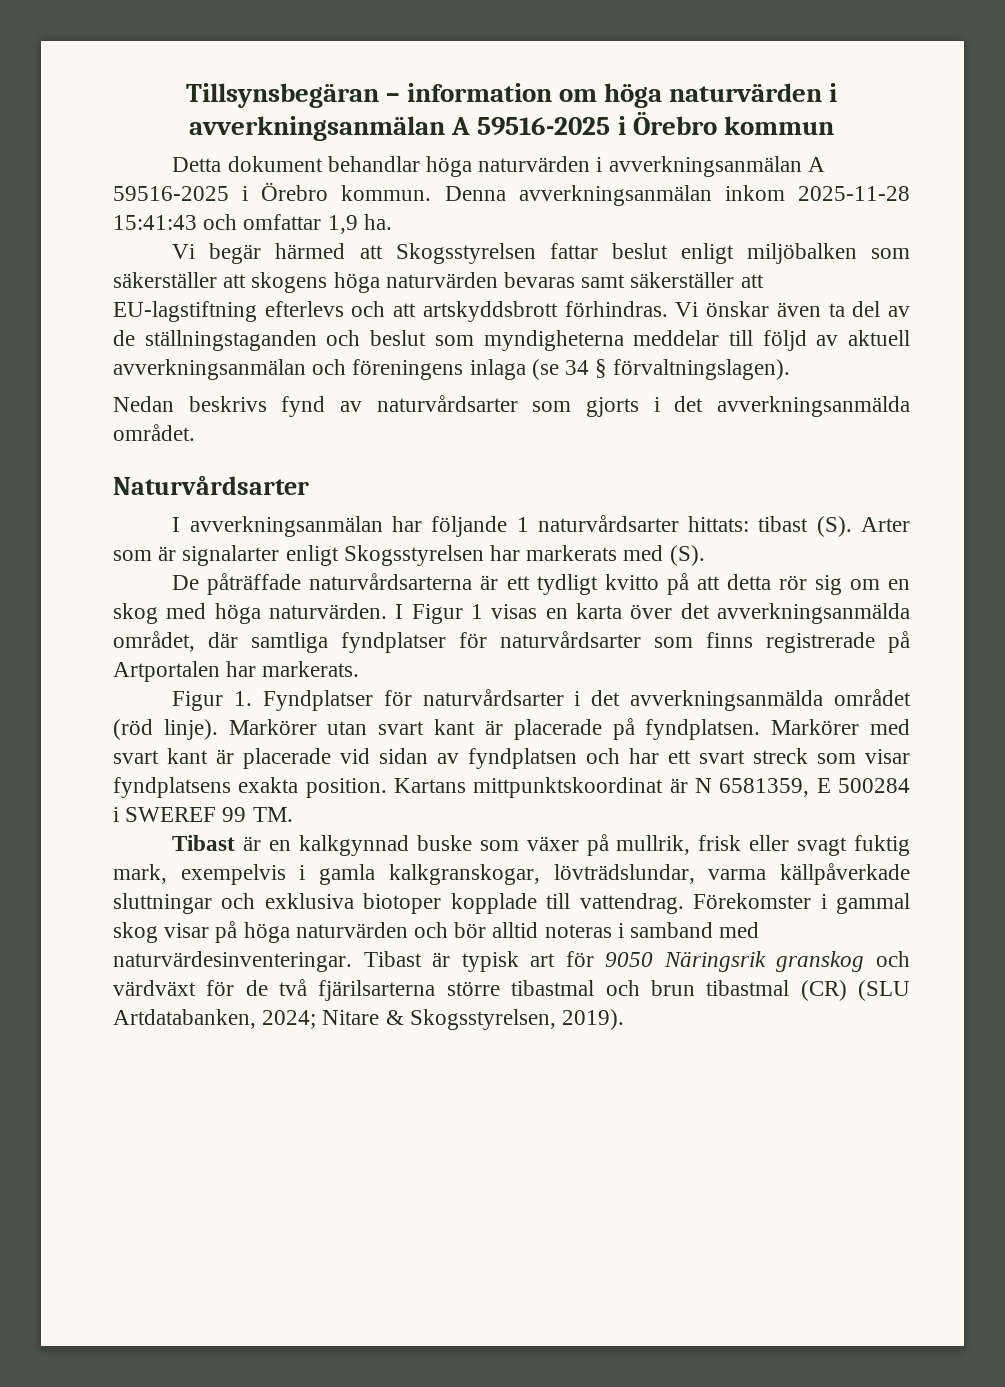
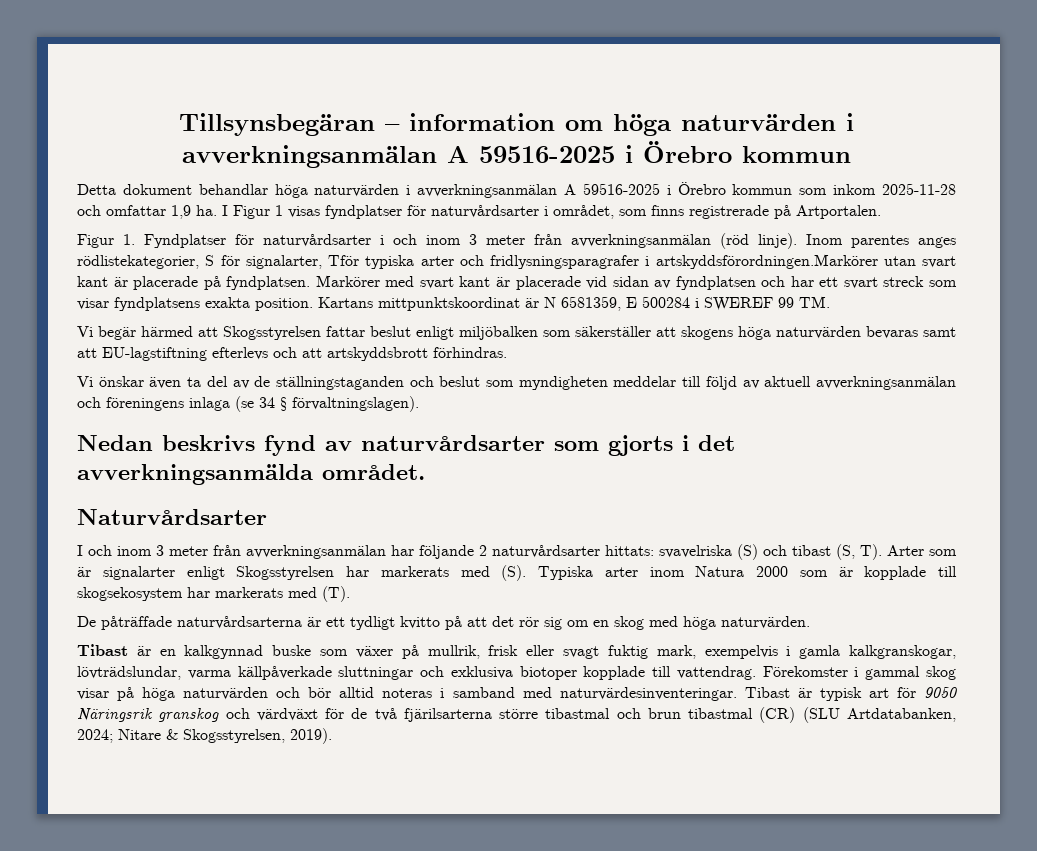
- Detta dokument behandlar höga naturvärden i avverkningsanmälan A 59516-2025 i Örebro kommun. Denna avverkningsanmälan inkom 2025-11-28 15:41:43 och omfattar 1,9 ha.
- Vi begär härmed att Skogsstyrelsen fattar beslut enligt miljöbalken som säkerställer att skogens höga naturvärden bevaras samt säkerställer att EU-lagstiftning efterlevs och att artskyddsbrott förhindras. Vi önskar även ta del av de ställningstaganden och beslut som myndigheterna meddelar till följd av aktuell avverkningsanmälan och föreningens inlaga (se 34 § förvaltningslagen).
- Nedan beskrivs fynd av naturvårdsarter som gjorts i det avverkningsanmälda området.
- Naturvårdsarter
- I avverkningsanmälan har följande 1 naturvårdsarter hittats: tibast (S). Arter som är signalarter enligt Skogsstyrelsen har markerats med (S).
- De påträffade naturvårdsarterna är ett tydligt kvitto på att detta rör sig om en skog med höga naturvärden. I Figur 1 visas en karta över det avverkningsanmälda området, där samtliga fyndplatser för naturvårdsarter som finns registrerade på Artportalen har markerats.
+ Detta dokument behandlar höga naturvärden i avverkningsanmälan A 59516-2025 i Örebro kommun som inkom 2025-11-28 och omfattar 1,9 ha. I Figur 1 visas fyndplatser för naturvårdsarter i området, som finns registrerade på Artportalen.
- Figur 1. Fyndplatser för naturvårdsarter i det avverkningsanmälda området (röd linje). Markörer utan svart kant är placerade på fyndplatsen.
+ Figur 1. Fyndplatser för naturvårdsarter i och inom 3 meter från avverkningsanmälan (röd linje). Inom parentes anges rödlistekategorier, S för signalarter, Tför typiska arter och fridlysningsparagrafer i artskyddsförordningen.Markörer utan svart kant är placerade på fyndplatsen.
+ Vi begär härmed att Skogsstyrelsen fattar beslut enligt miljöbalken som säkerställer att skogens höga naturvärden bevaras samt att EU-lagstiftning efterlevs och att artskyddsbrott förhindras.
+ Vi önskar även ta del av de ställningstaganden och beslut som myndigheten meddelar till följd av aktuell avverkningsanmälan och föreningens inlaga (se 34 § förvaltningslagen).
+ Nedan beskrivs fynd av naturvårdsarter som gjorts i det avverkningsanmälda området.
+ Naturvårdsarter
+ I och inom 3 meter från avverkningsanmälan har följande 2 naturvårdsarter hittats: svavelriska (S) och tibast (S, T). Arter som är signalarter enligt Skogsstyrelsen har markerats med (S). Typiska arter inom Natura 2000 som är kopplade till skogsekosystem har markerats med (T).
+ De påträffade naturvårdsarterna är ett tydligt kvitto på att det rör sig om en skog med höga naturvärden.

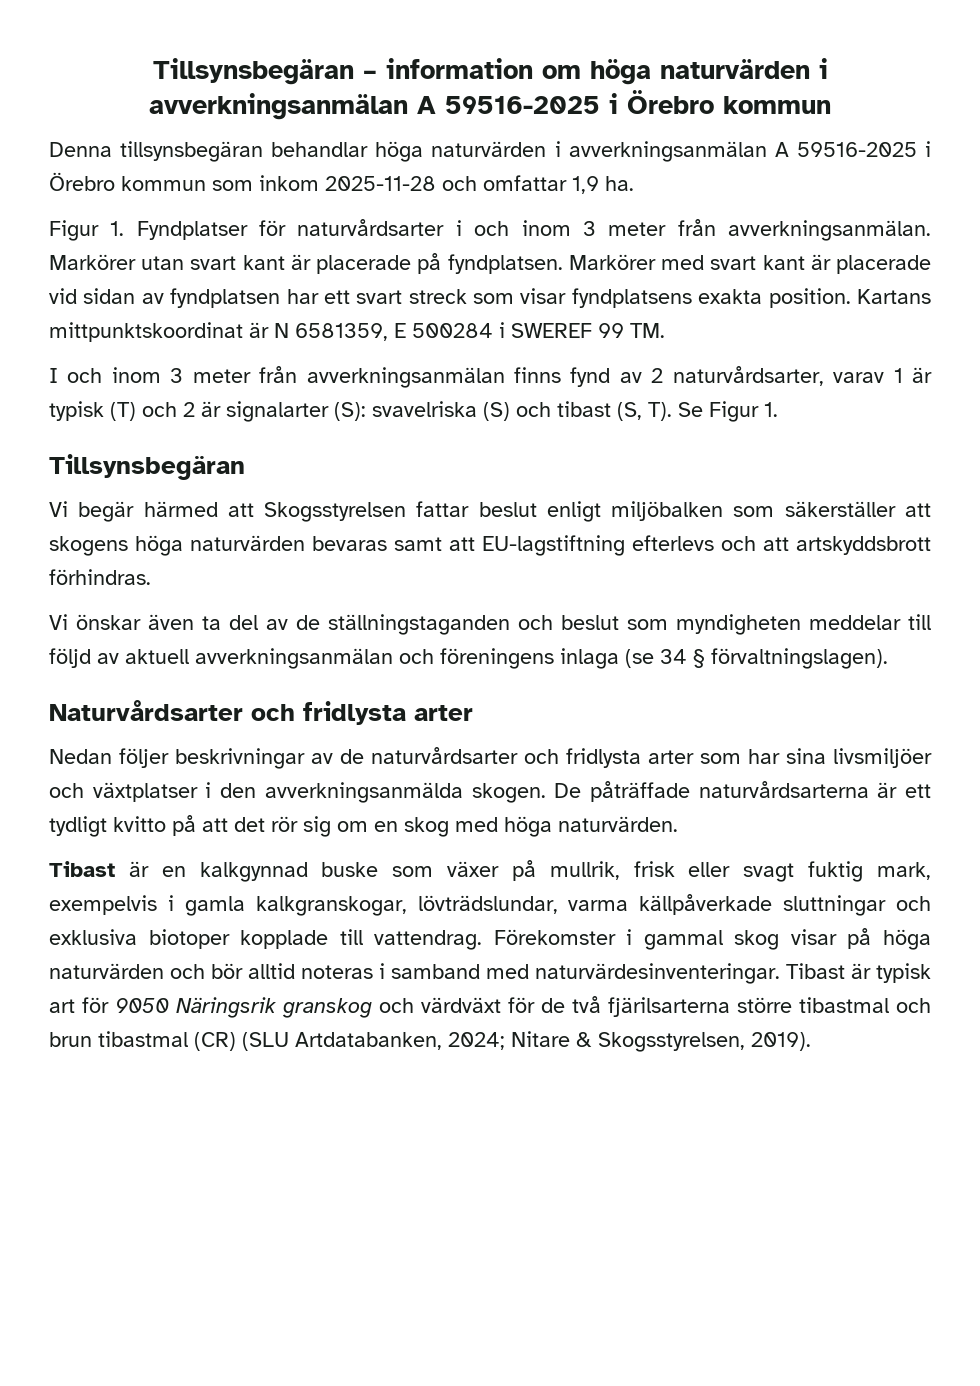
- Detta dokument behandlar höga naturvärden i avverkningsanmälan A 59516-2025 i Örebro kommun som inkom 2025-11-28 och omfattar 1,9 ha. I Figur 1 visas fyndplatser för naturvårdsarter i området, som finns registrerade på Artportalen.
+ Denna tillsynsbegäran behandlar höga naturvärden i avverkningsanmälan A 59516-2025 i Örebro kommun som inkom 2025-11-28 och omfattar 1,9 ha.
- Figur 1. Fyndplatser för naturvårdsarter i och inom 3 meter från avverkningsanmälan (röd linje). Inom parentes anges rödlistekategorier, S för signalarter, Tför typiska arter och fridlysningsparagrafer i artskyddsförordningen.Markörer utan svart kant är placerade på fyndplatsen.
+ Figur 1. Fyndplatser för naturvårdsarter i och inom 3 meter från avverkningsanmälan. Markörer utan svart kant är placerade på fyndplatsen.
- Markörer med svart kant är placerade vid sidan av fyndplatsen och har ett svart streck som visar fyndplatsens exakta position.
+ Markörer med svart kant är placerade vid sidan av fyndplatsen har ett svart streck som visar fyndplatsens exakta position.
+ I och inom 3 meter från avverkningsanmälan finns fynd av 2 naturvårdsarter, varav 1 är typisk (T) och 2 är signalarter (S): svavelriska (S) och tibast (S, T). Se Figur 1.
+ Tillsynsbegäran
- Nedan beskrivs fynd av naturvårdsarter som gjorts i det avverkningsanmälda området.
- Naturvårdsarter
- I och inom 3 meter från avverkningsanmälan har följande 2 naturvårdsarter hittats: svavelriska (S) och tibast (S, T). Arter som är signalarter enligt Skogsstyrelsen har markerats med (S). Typiska arter inom Natura 2000 som är kopplade till skogsekosystem har markerats med (T).
- De påträffade naturvårdsarterna är ett tydligt kvitto på att det rör sig om en skog med höga naturvärden.
+ Naturvårdsarter och fridlysta arter
+ Nedan följer beskrivningar av de naturvårdsarter och fridlysta arter som har sina livsmiljöer och växtplatser i den avverkningsanmälda skogen. De påträffade naturvårdsarterna är ett tydligt kvitto på att det rör sig om en skog med höga naturvärden.

